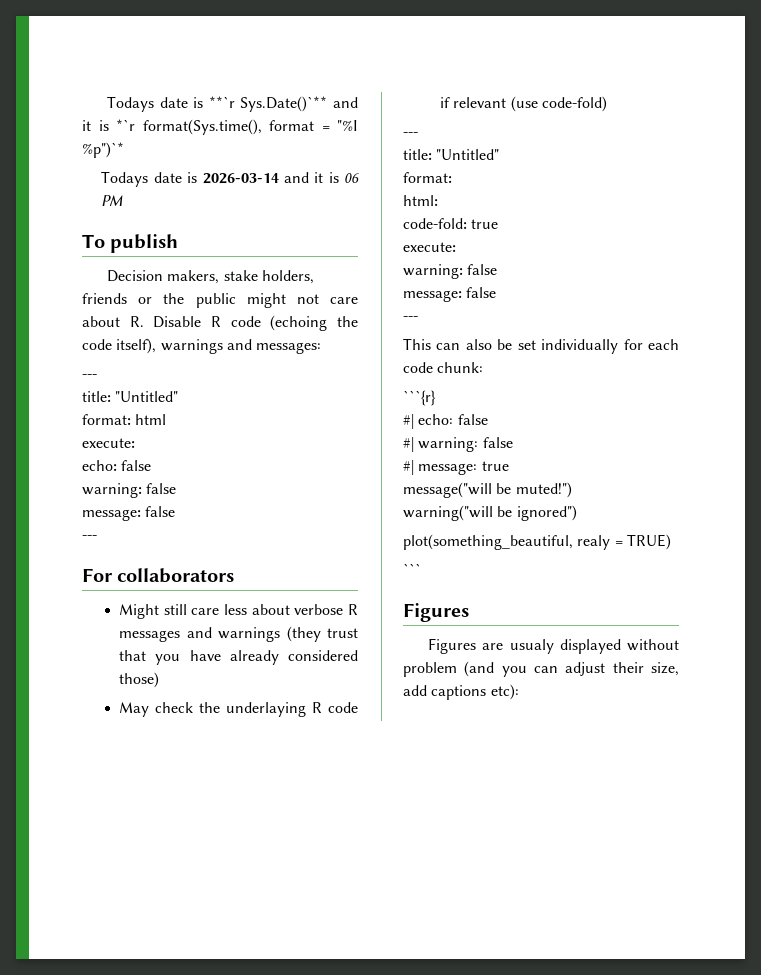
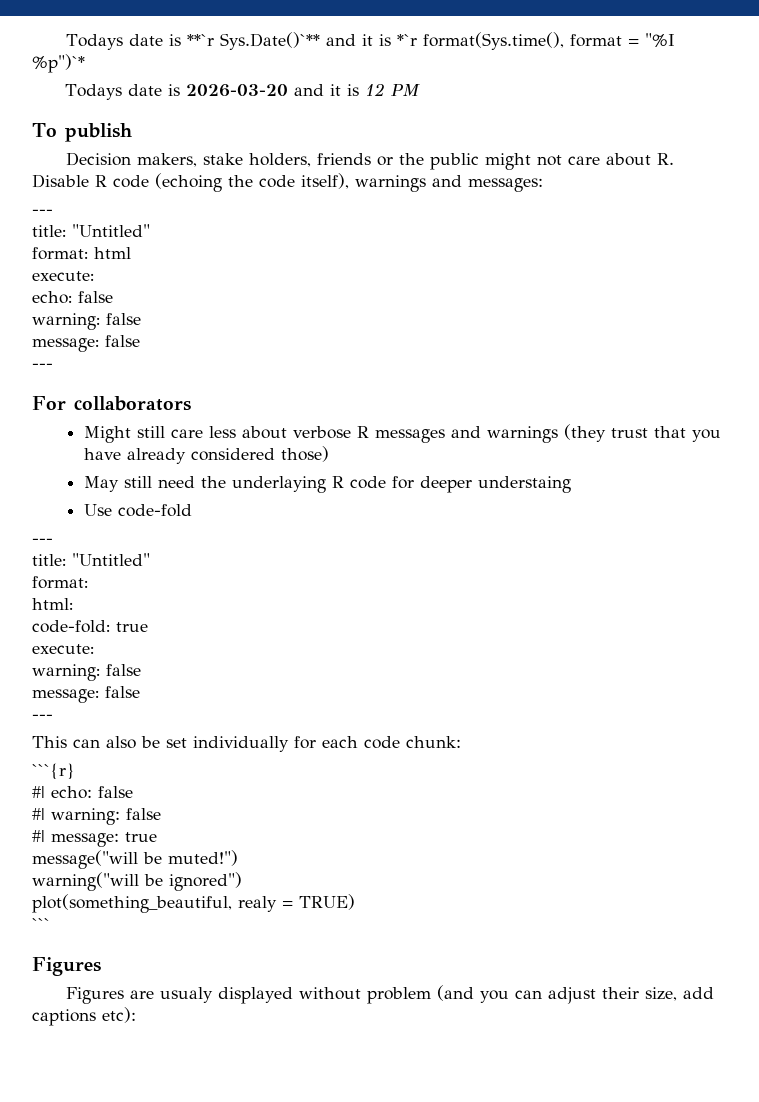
- Todays date is 2026-03-14 and it is 06 PM
+ Todays date is 2026-03-20 and it is 12 PM
- May check the underlaying R code if relevant (use code-fold)
+ May still need the underlaying R code for deeper understaing
+ Use code-fold

